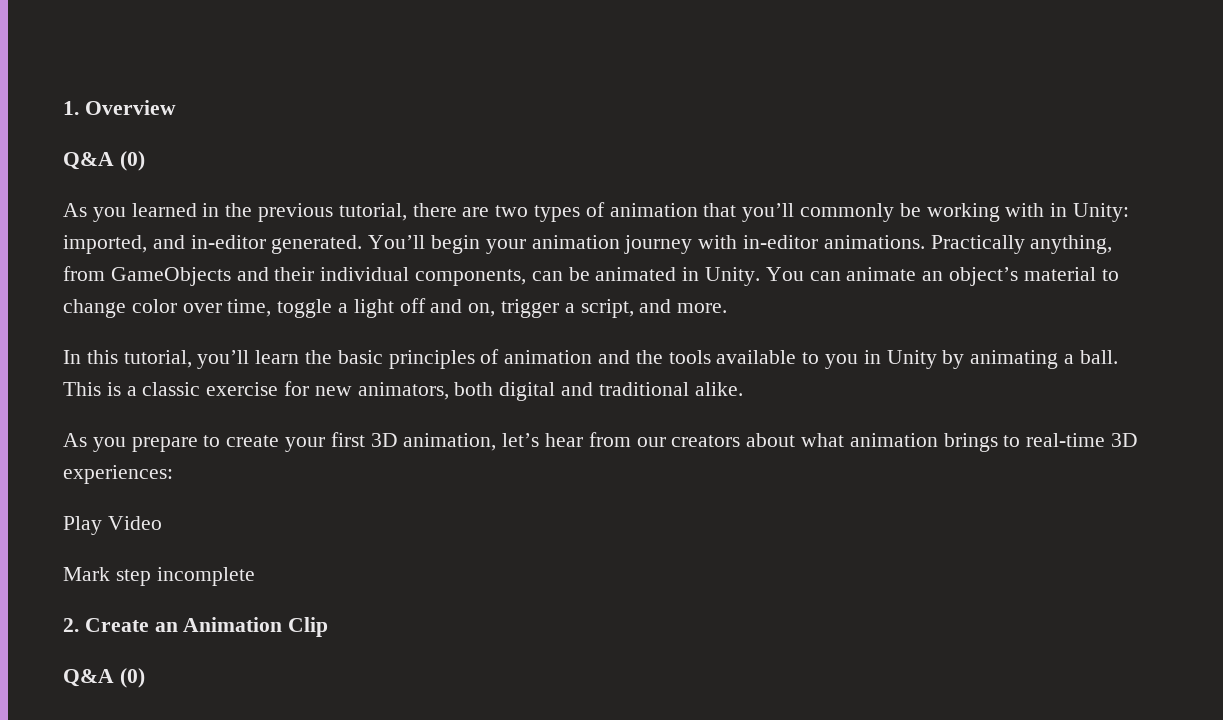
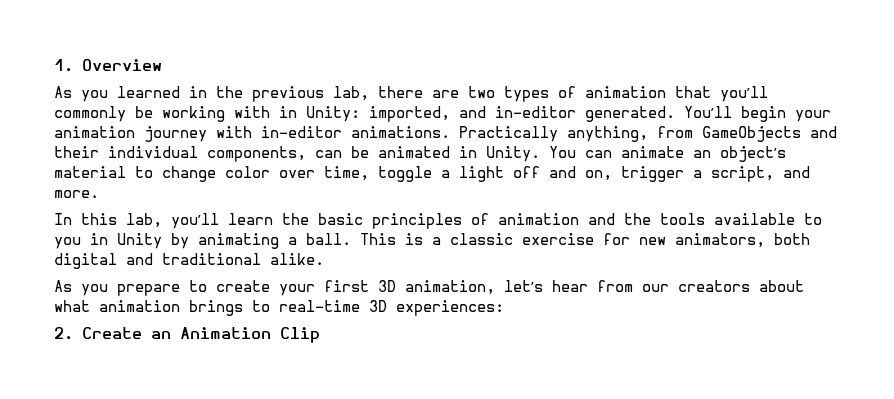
  1. Overview
- Q&A (0)
- As you learned in the previous tutorial, there are two types of animation that you’ll commonly be working with in Unity: imported, and in-editor generated.
+ As you learned in the previous lab, there are two types of animation that you’ll commonly be working with in Unity: imported, and in-editor generated.
- In this tutorial, you’ll learn the basic principles of animation and the tools available to you in Unity by animating a ball.
+ In this lab, you’ll learn the basic principles of animation and the tools available to you in Unity by animating a ball.
- Play Video
- Mark step incomplete
  2. Create an Animation Clip
- Q&A (0)

